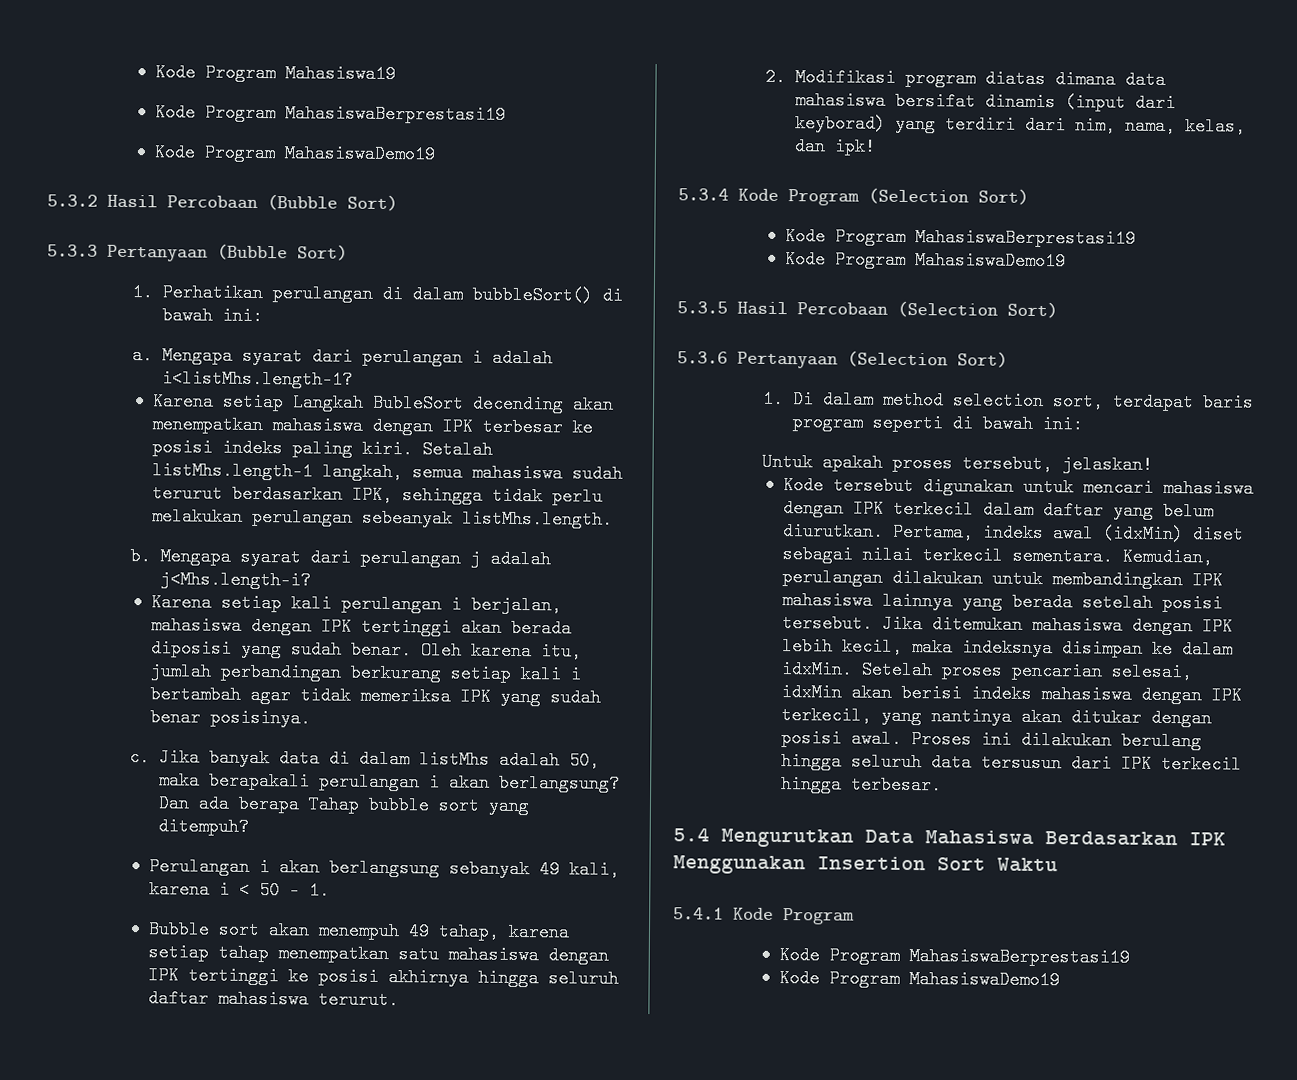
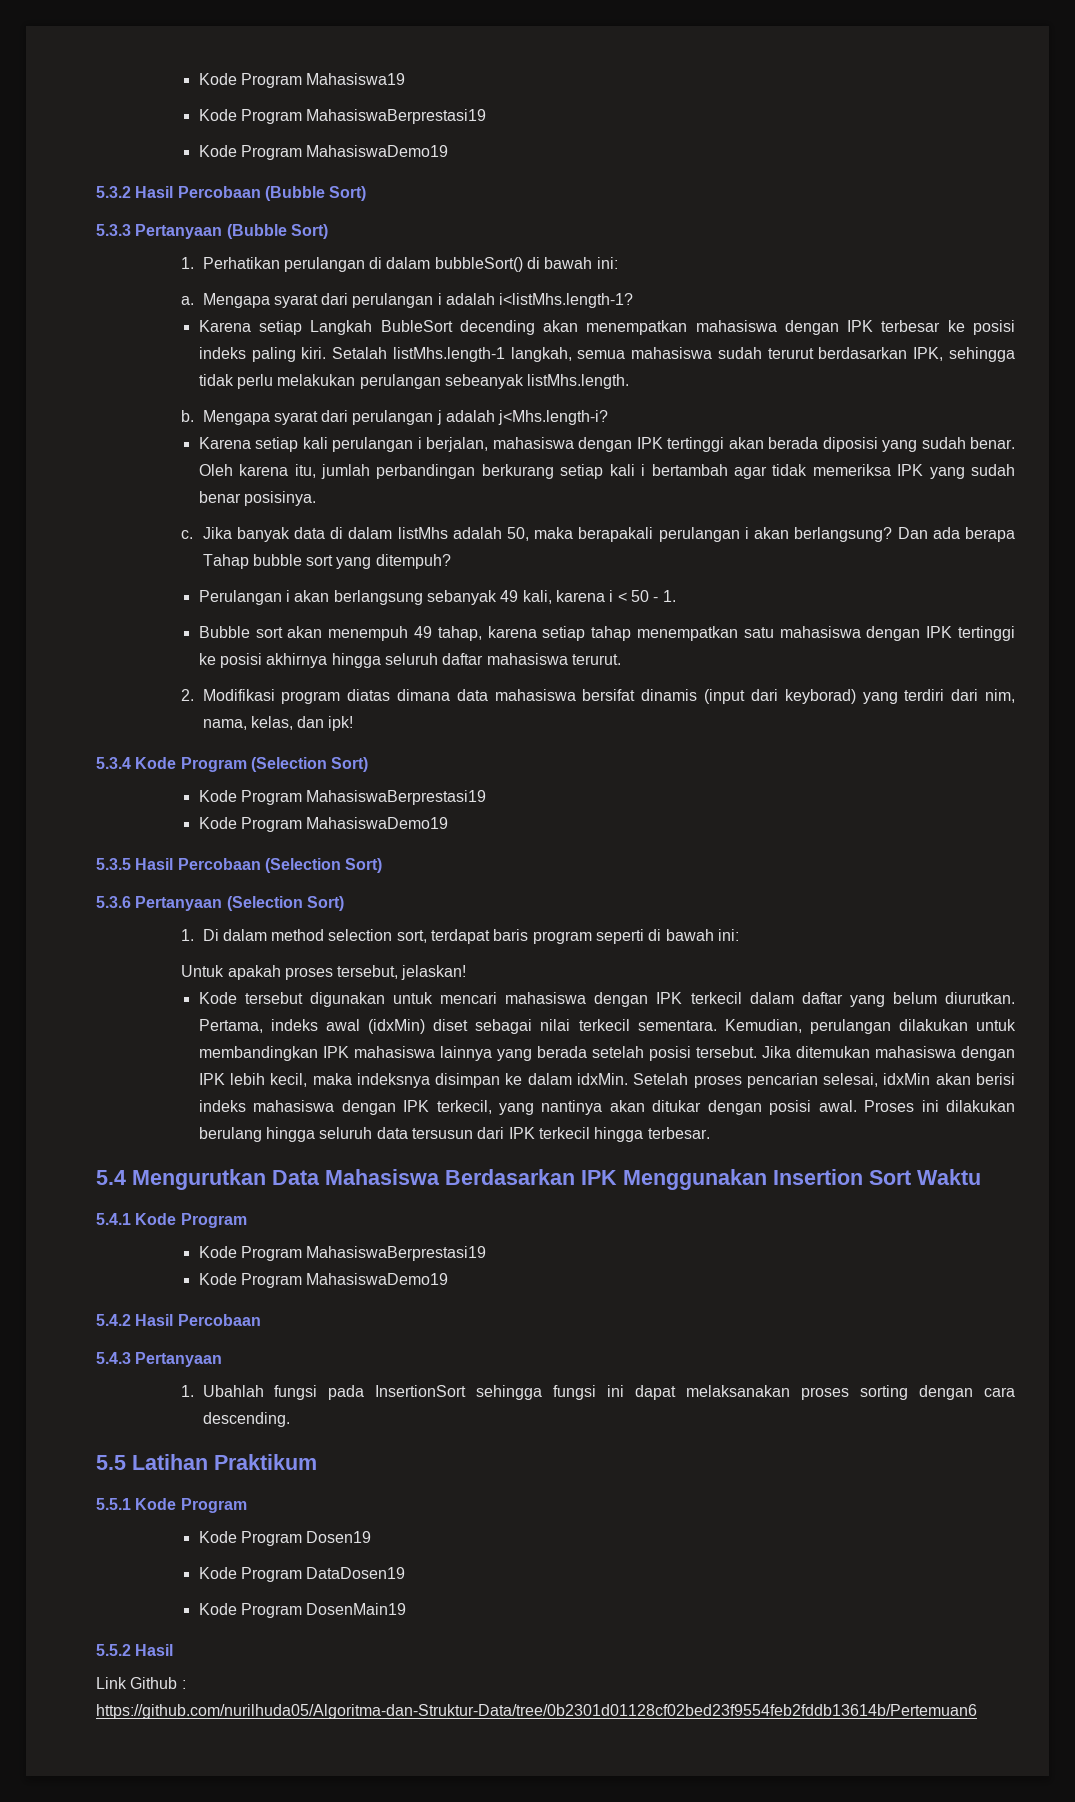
+ 5.4.2 Hasil Percobaan
+ 5.4.3 Pertanyaan
+ 1. Ubahlah fungsi pada InsertionSort sehingga fungsi ini dapat melaksanakan proses sorting dengan cara descending.
+ 5.5 Latihan Praktikum
+ 5.5.1 Kode Program
+ Kode Program Dosen19
+ Kode Program DataDosen19
+ Kode Program DosenMain19
+ 5.5.2 Hasil
+ Link Github : https://github.com/nurilhuda05/Algoritma-dan-Struktur-Data/tree/0b2301d01128cf02bed23f9554feb2fddb13614b/Pertemuan6

